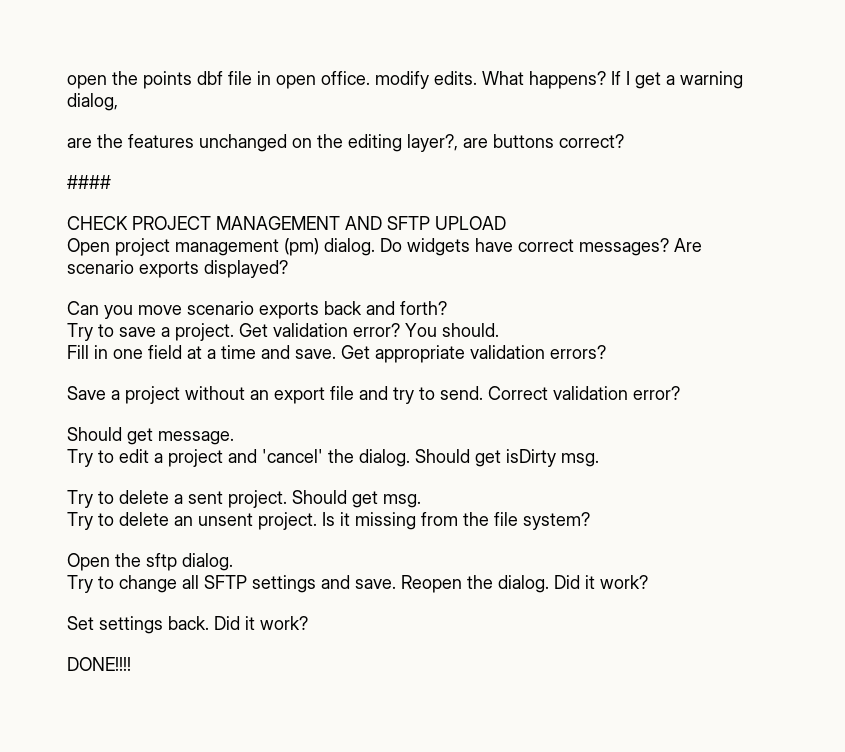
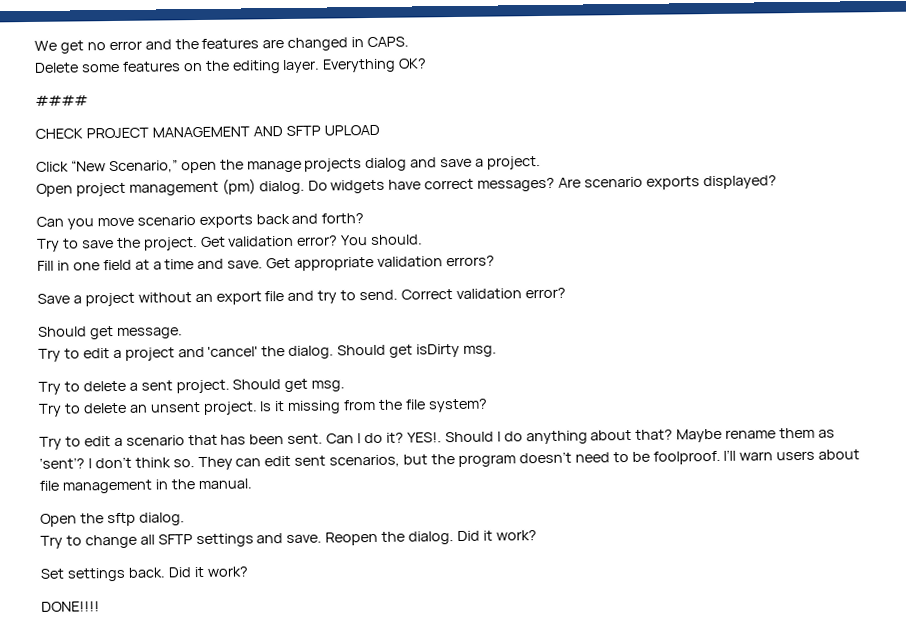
- open the points dbf file in open office. modify edits. What happens? If I get a warning dialog,
- are the features unchanged on the editing layer?, are buttons correct?
+ We get no error and the features are changed in CAPS.
+ Delete some features on the editing layer. Everything OK?
+ Click “New Scenario,” open the manage projects dialog and save a project.
- Try to save a project.
+ Try to save the project.
+ Try to edit a scenario that has been sent. Can I do it? YES!. Should I do anything about that? Maybe rename them as ‘sent’? I don’t think so. They can edit sent scenarios, but the program doesn’t need to be foolproof. I’ll warn users about file management in the manual.

